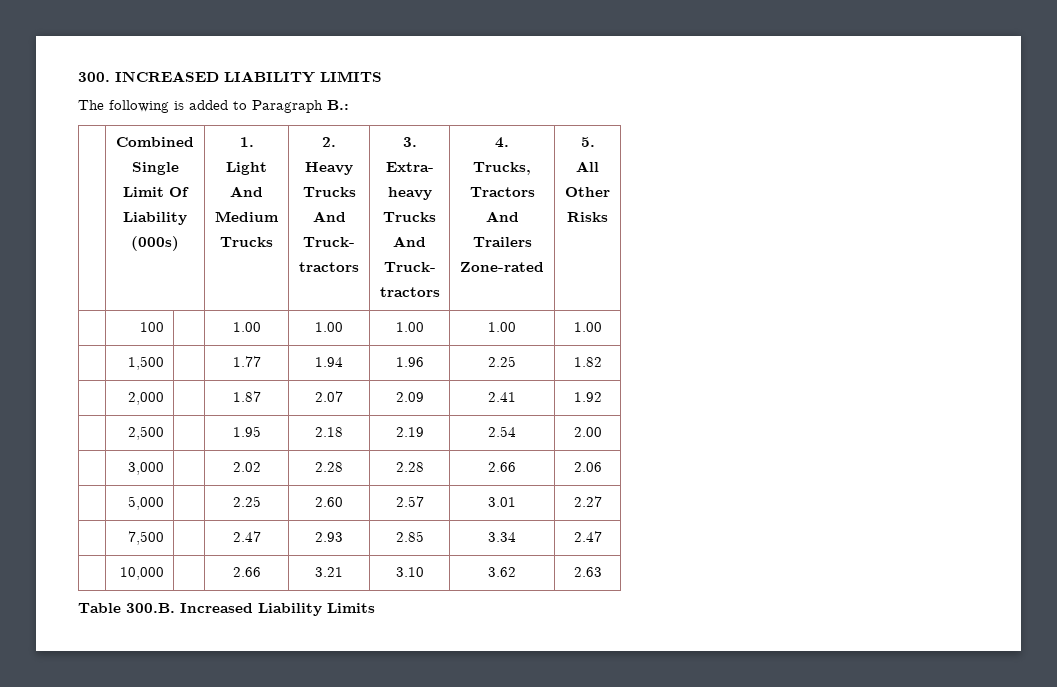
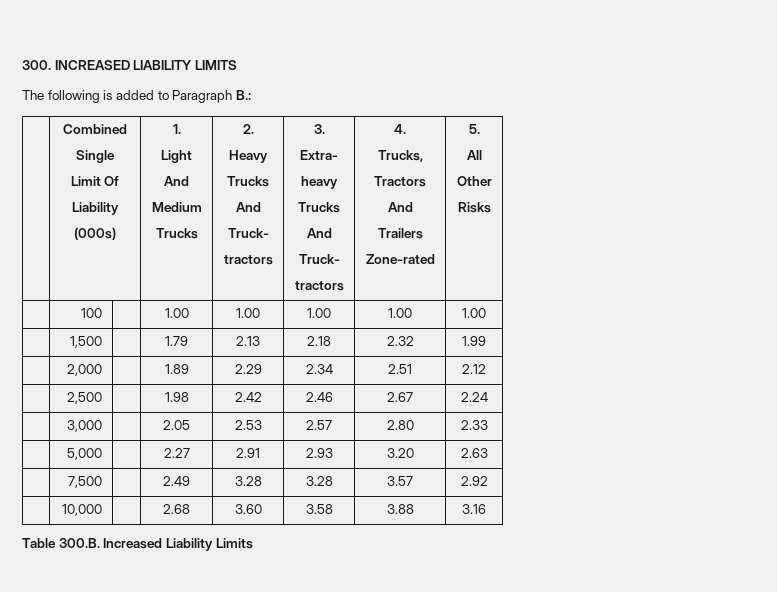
- | 1,500 | | 1.77 | 1.94 | 1.96 | 2.25 | 1.82
- | 2,000 | | 1.87 | 2.07 | 2.09 | 2.41 | 1.92
- | 2,500 | | 1.95 | 2.18 | 2.19 | 2.54 | 2.00
- | 3,000 | | 2.02 | 2.28 | 2.28 | 2.66 | 2.06
- | 5,000 | | 2.25 | 2.60 | 2.57 | 3.01 | 2.27
- | 7,500 | | 2.47 | 2.93 | 2.85 | 3.34 | 2.47
- | 10,000 | | 2.66 | 3.21 | 3.10 | 3.62 | 2.63
+ | 1,500 | | 1.79 | 2.13 | 2.18 | 2.32 | 1.99
+ | 2,000 | | 1.89 | 2.29 | 2.34 | 2.51 | 2.12
+ | 2,500 | | 1.98 | 2.42 | 2.46 | 2.67 | 2.24
+ | 3,000 | | 2.05 | 2.53 | 2.57 | 2.80 | 2.33
+ | 5,000 | | 2.27 | 2.91 | 2.93 | 3.20 | 2.63
+ | 7,500 | | 2.49 | 3.28 | 3.28 | 3.57 | 2.92
+ | 10,000 | | 2.68 | 3.60 | 3.58 | 3.88 | 3.16

